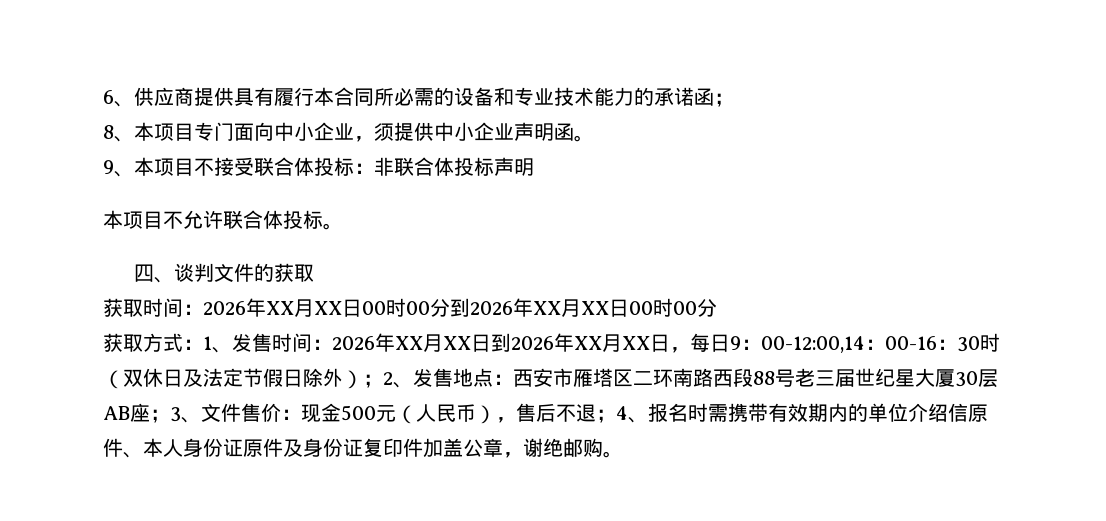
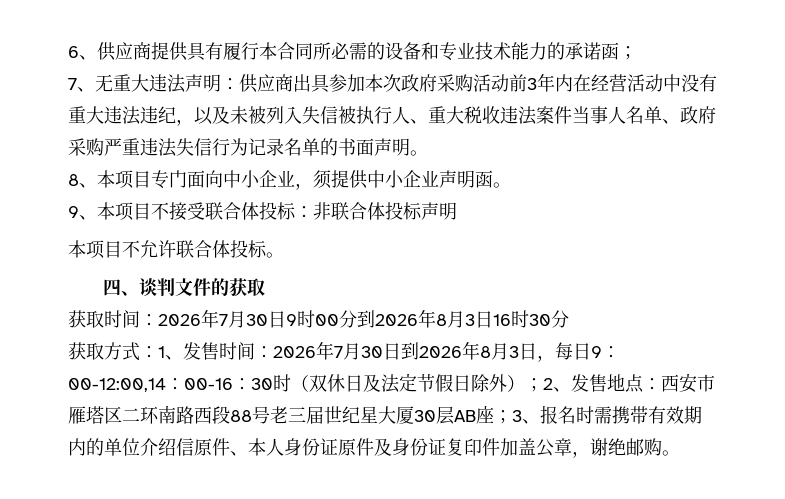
+ 7、无重大违法声明：供应商出具参加本次政府采购活动前3年内在经营活动中没有重大违法违纪，以及未被列入失信被执行人、重大税收违法案件当事人名单、政府采购严重违法失信行为记录名单的书面声明。
- 获取时间：2026年XX月XX日00时00分到2026年XX月XX日00时00分
+ 获取时间：2026年7月30日9时00分到2026年8月3日16时30分
- 2026年XX月XX日到2026年XX月XX日，每日9：
+ 2026年7月30日到2026年8月3日，每日9：
- 3、文件售价：现金500元（人民币），售后不退；4、报名时需携带有效期内的单位介绍信原件、本人身份证原件及身份证复印件加盖公章，谢绝邮购。
+ 3、报名时需携带有效期内的单位介绍信原件、本人身份证原件及身份证复印件加盖公章，谢绝邮购。

